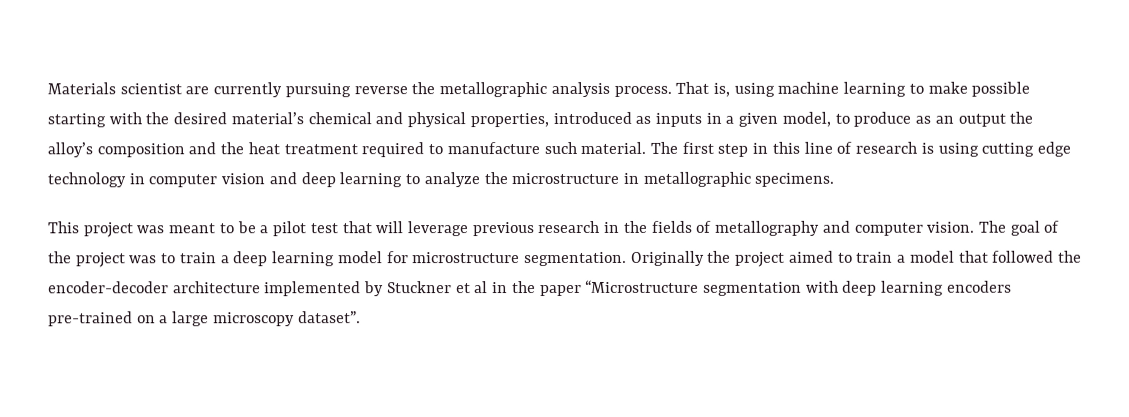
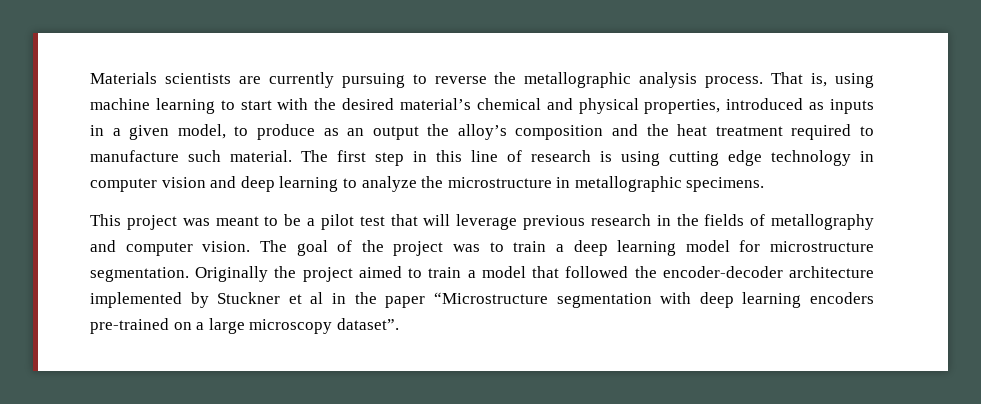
- Materials scientist are currently pursuing reverse the metallographic analysis process.
+ Materials scientists are currently pursuing to reverse the metallographic analysis process.
- That is, using machine learning to make possible starting with the desired material’s chemical and physical properties, introduced as inputs in a given model, to produce as an output the alloy’s composition and the heat treatment required to manufacture such material.
+ That is, using machine learning to start with the desired material’s chemical and physical properties, introduced as inputs in a given model, to produce as an output the alloy’s composition and the heat treatment required to manufacture such material.

